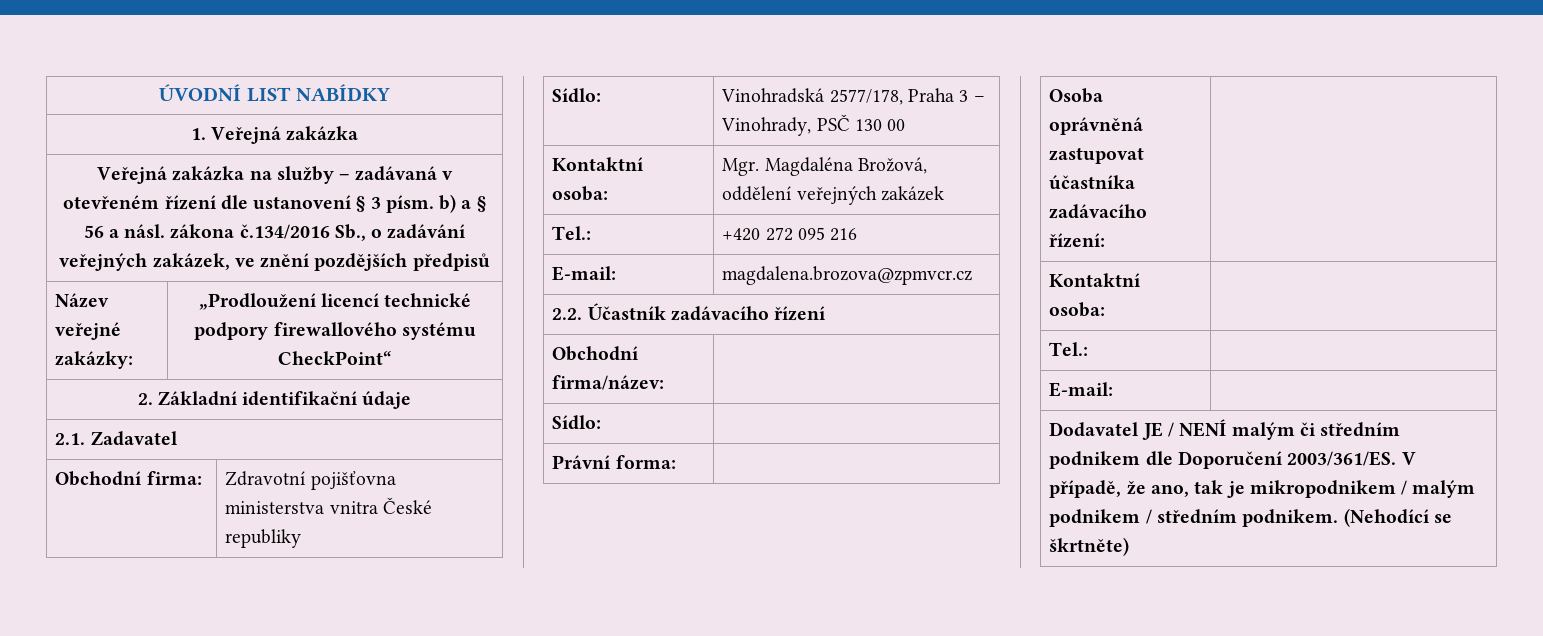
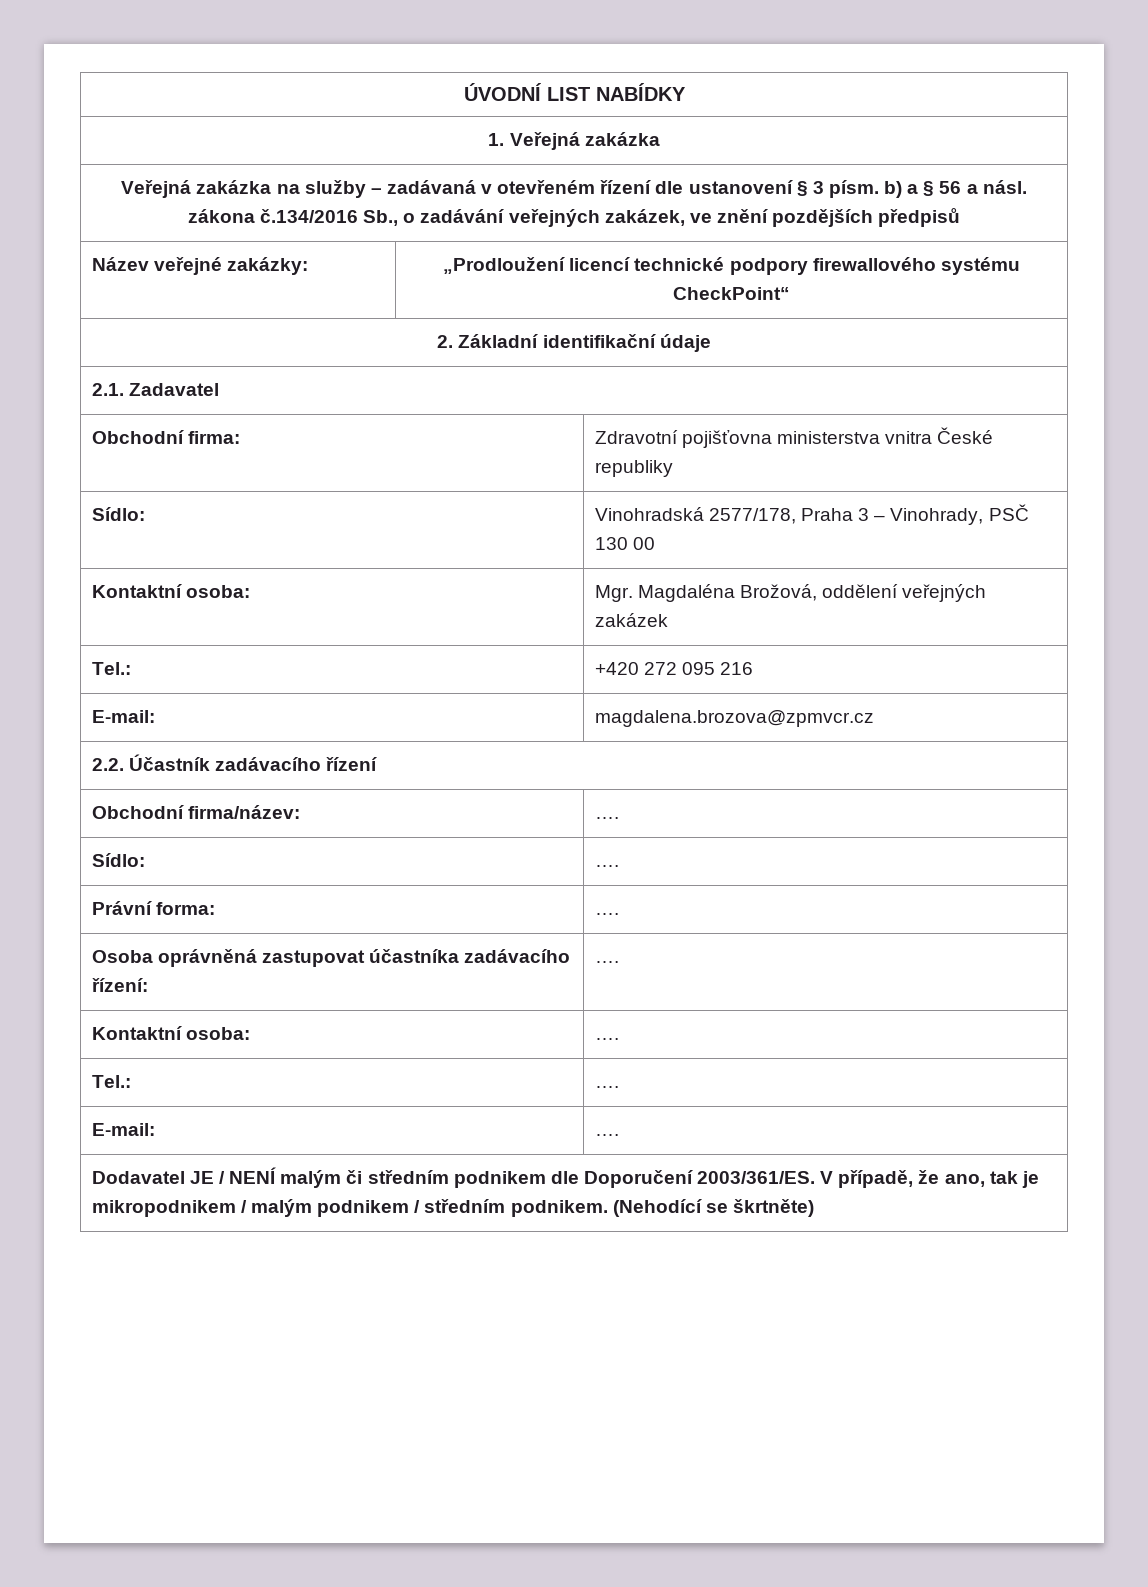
- Obchodní firma/název: |
- Sídlo: |
+ Obchodní firma/název: | ….
+ Sídlo: | ….
- Právní forma: |
+ Právní forma: | ….
- Osoba oprávněná zastupovat účastníka zadávacího řízení: |
- Kontaktní osoba: |
- Tel.: |
- E-mail: |
+ Osoba oprávněná zastupovat účastníka zadávacího řízení: | ….
+ Kontaktní osoba: | ….
+ Tel.: | ….
+ E-mail: | ….

